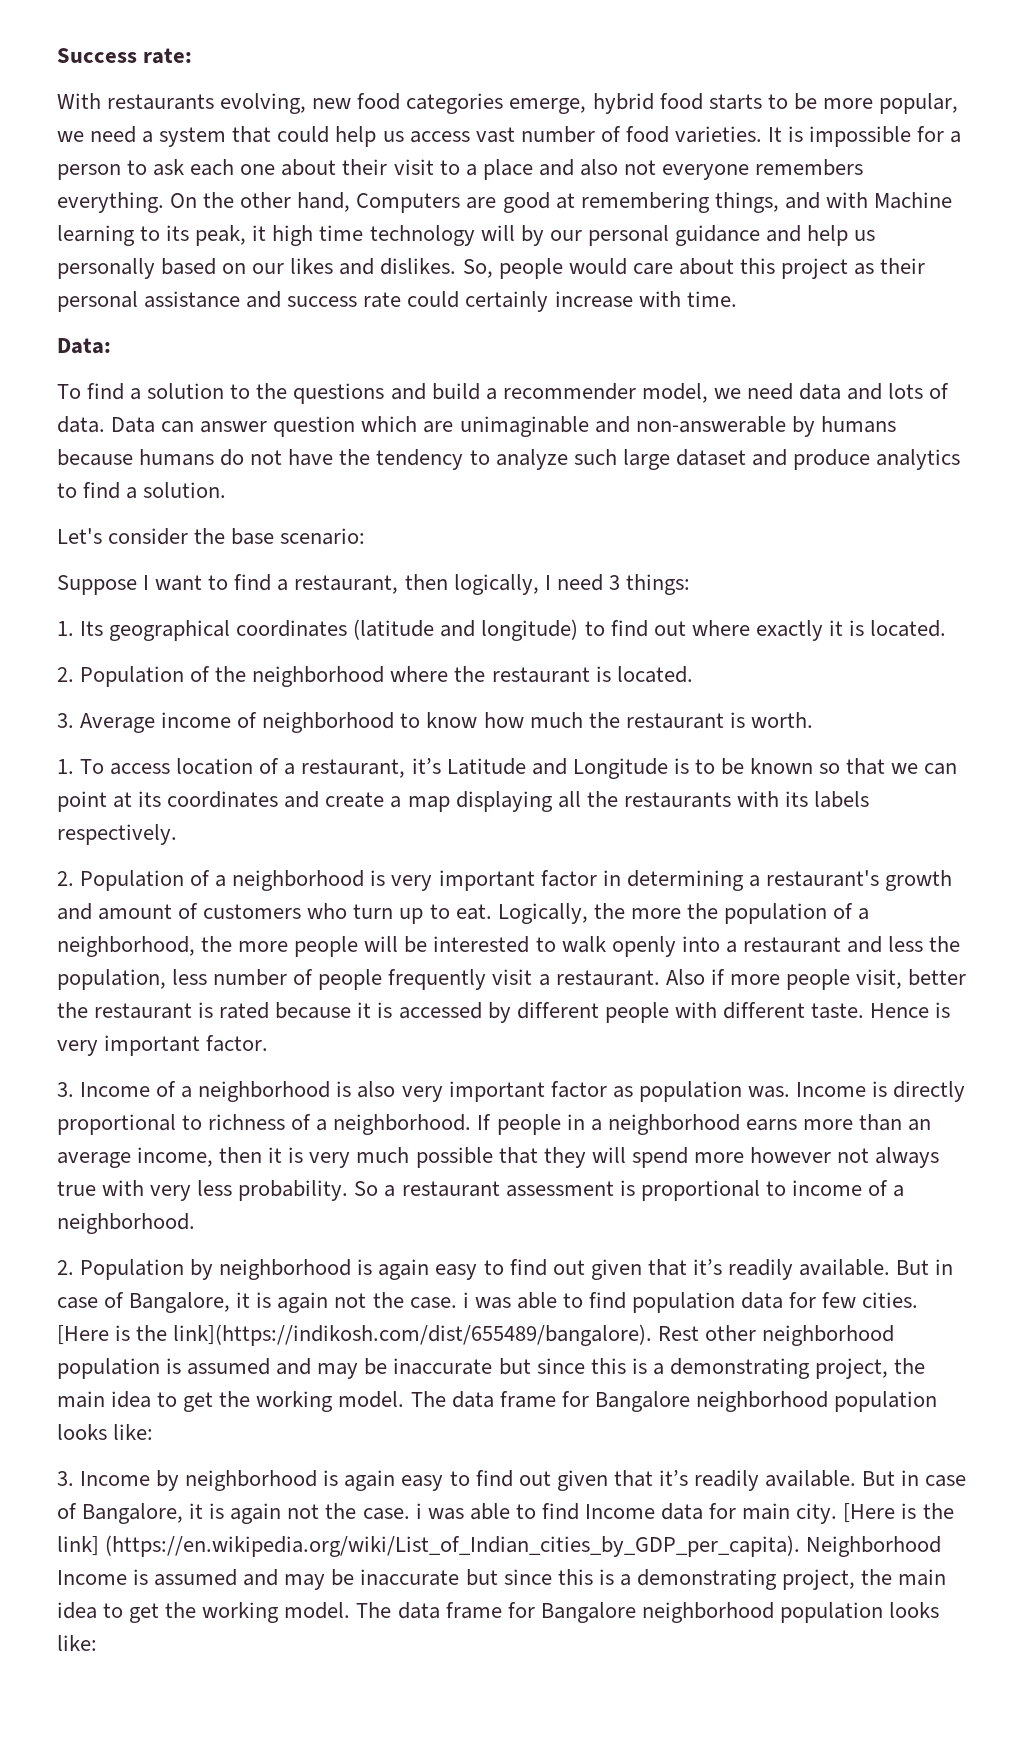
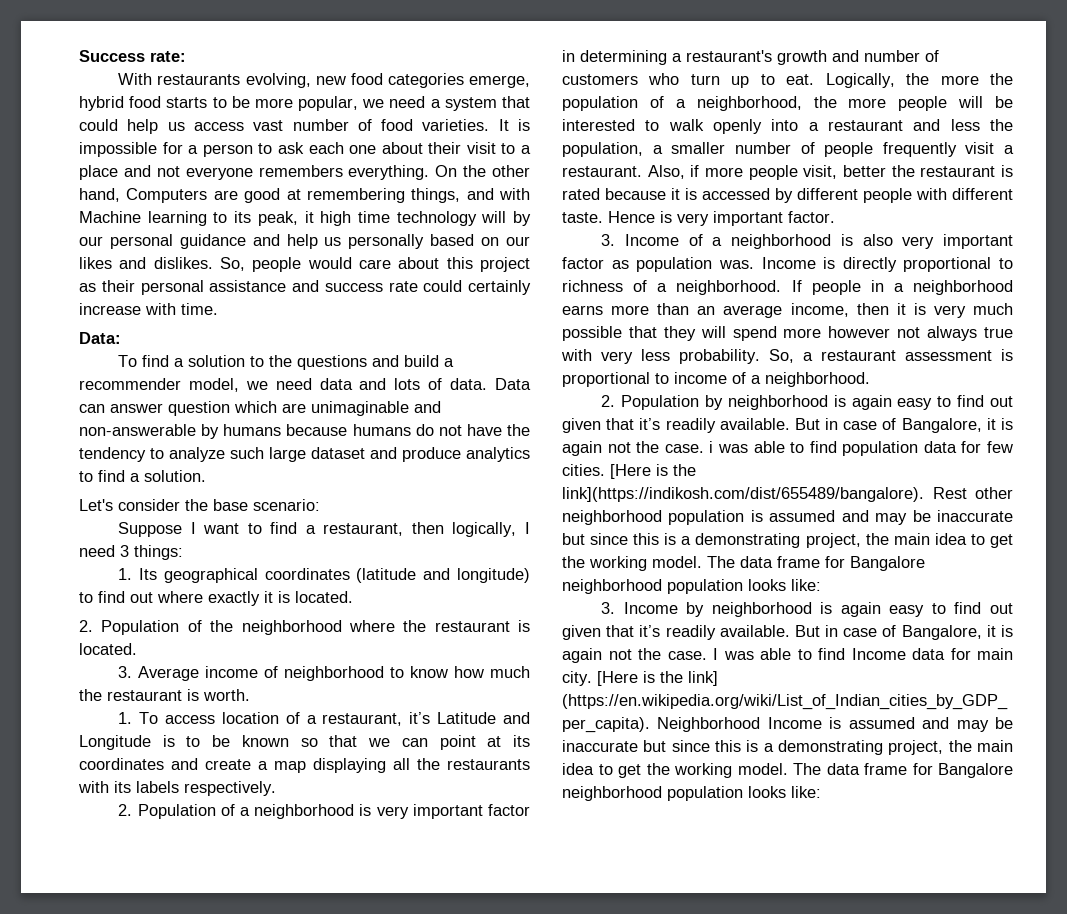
- It is impossible for a person to ask each one about their visit to a place and also not everyone remembers everything.
+ It is impossible for a person to ask each one about their visit to a place and not everyone remembers everything.
- 2. Population of a neighborhood is very important factor in determining a restaurant's growth and amount of customers who turn up to eat.
+ 2. Population of a neighborhood is very important factor in determining a restaurant's growth and number of customers who turn up to eat.
- Logically, the more the population of a neighborhood, the more people will be interested to walk openly into a restaurant and less the population, less number of people frequently visit a restaurant.
+ Logically, the more the population of a neighborhood, the more people will be interested to walk openly into a restaurant and less the population, a smaller number of people frequently visit a restaurant.
- Also if more people visit, better the restaurant is rated because it is accessed by different people with different taste.
+ Also, if more people visit, better the restaurant is rated because it is accessed by different people with different taste.
- So a restaurant assessment is proportional to income of a neighborhood.
+ So, a restaurant assessment is proportional to income of a neighborhood.
- But in case of Bangalore, it is again not the case. i was able to find Income data for main city.
+ But in case of Bangalore, it is again not the case. I was able to find Income data for main city.

